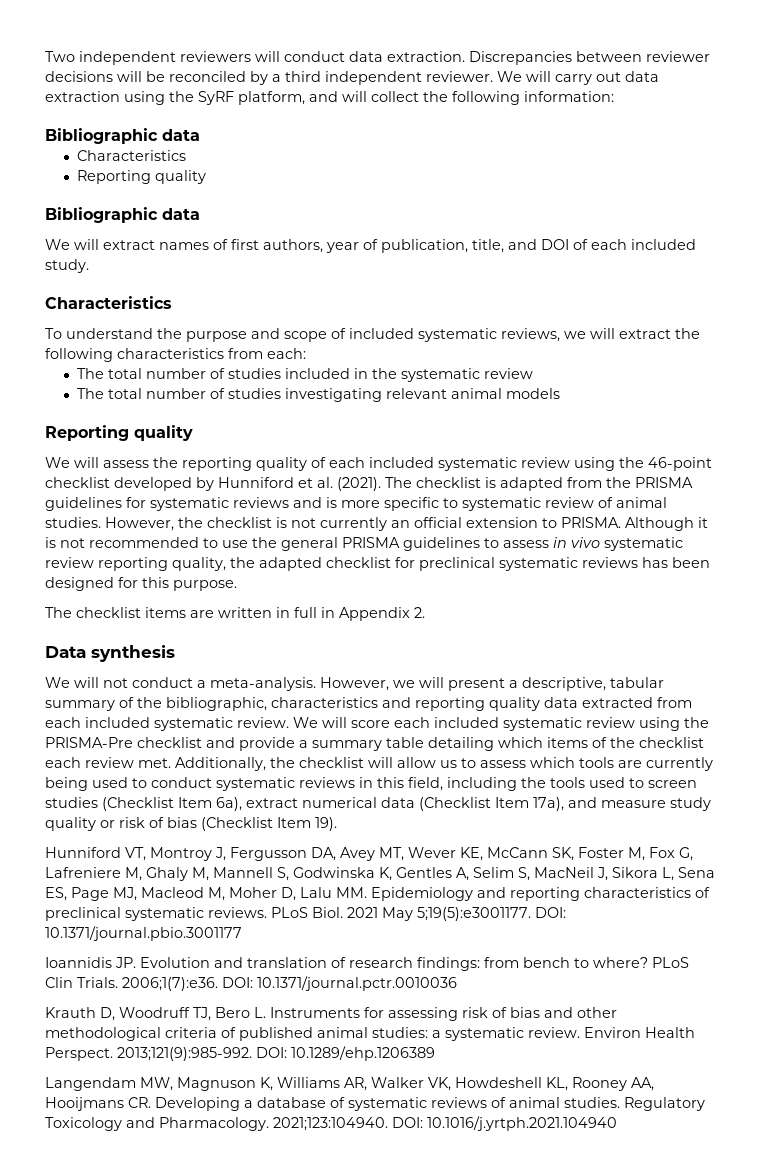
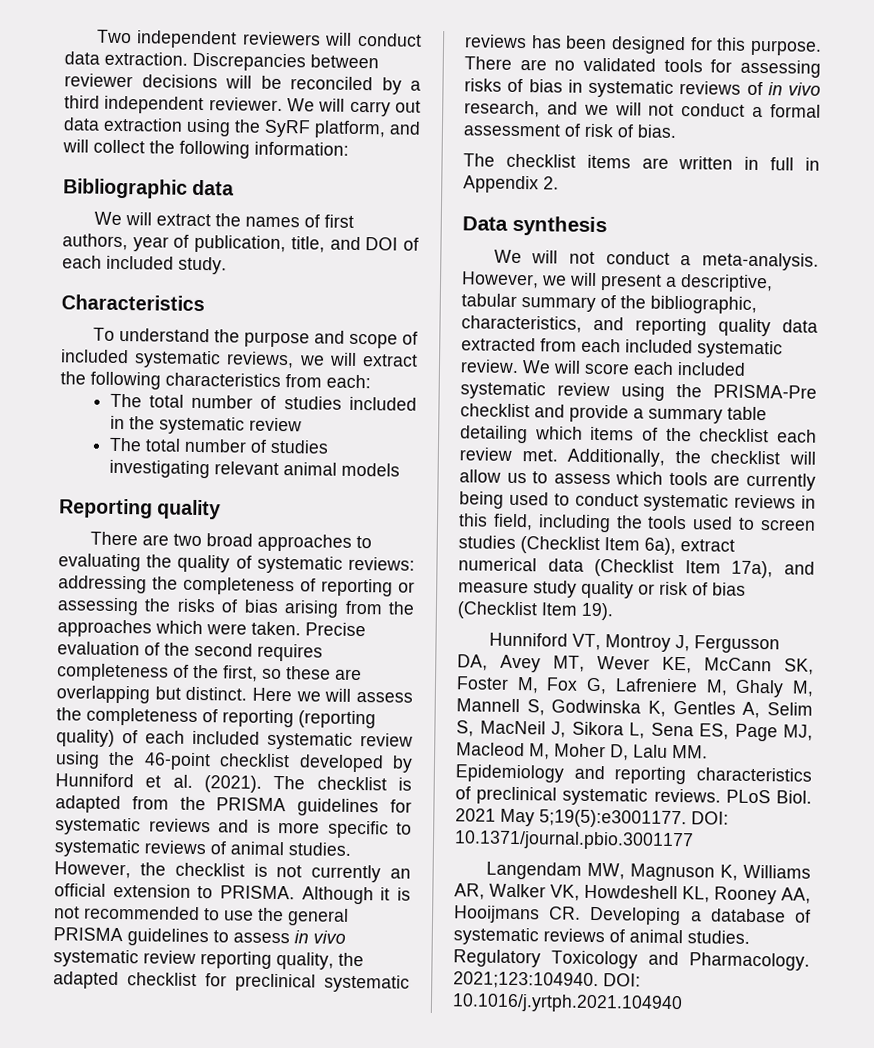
  We will carry out data extraction using the SyRF platform, and will collect the following information:
- Bibliographic data
- Characteristics
- Reporting quality
- We will extract names of first authors, year of publication, title, and DOI of each included study.
+ We will extract the names of first authors, year of publication, title, and DOI of each included study.
- We will assess the reporting quality of each included systematic review using the 46-point checklist developed by Hunniford et al. (2021).
+ There are two broad approaches to evaluating the quality of systematic reviews: addressing the completeness of reporting or assessing the risks of bias arising from the approaches which were taken. Precise evaluation of the second requires completeness of the first, so these are overlapping but distinct. Here we will assess the completeness of reporting (reporting quality) of each included systematic review using the 46-point checklist developed by Hunniford et al. (2021).
- The checklist is adapted from the PRISMA guidelines for systematic reviews and is more specific to systematic review of animal studies.
+ The checklist is adapted from the PRISMA guidelines for systematic reviews and is more specific to systematic reviews of animal studies.
+ There are no validated tools for assessing risks of bias in systematic reviews of in vivo research, and we will not conduct a formal assessment of risk of bias.
- However, we will present a descriptive, tabular summary of the bibliographic, characteristics and reporting quality data extracted from each included systematic review.
+ However, we will present a descriptive, tabular summary of the bibliographic, characteristics, and reporting quality data extracted from each included systematic review.
- Ioannidis JP. Evolution and translation of research findings: from bench to where? PLoS Clin Trials. 2006;1(7):e36. DOI: 10.1371/journal.pctr.0010036
- Krauth D, Woodruff TJ, Bero L. Instruments for assessing risk of bias and other methodological criteria of published animal studies: a systematic review. Environ Health Perspect. 2013;121(9):985-992. DOI: 10.1289/ehp.1206389

